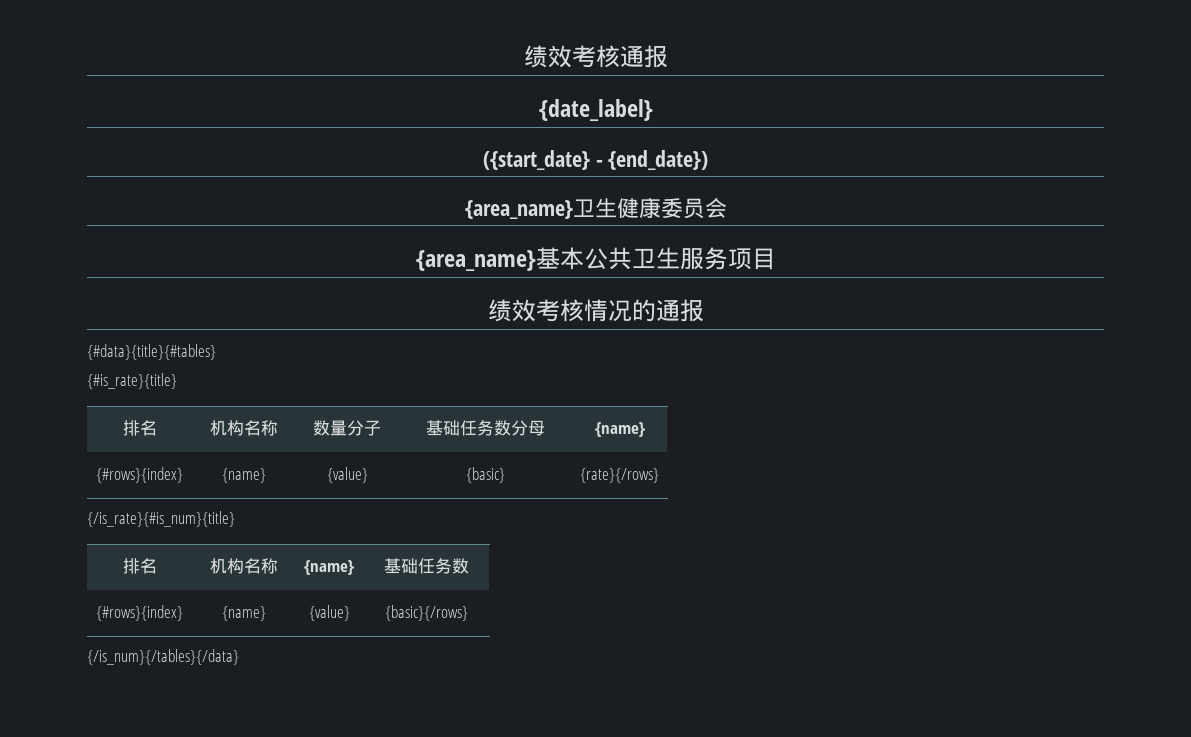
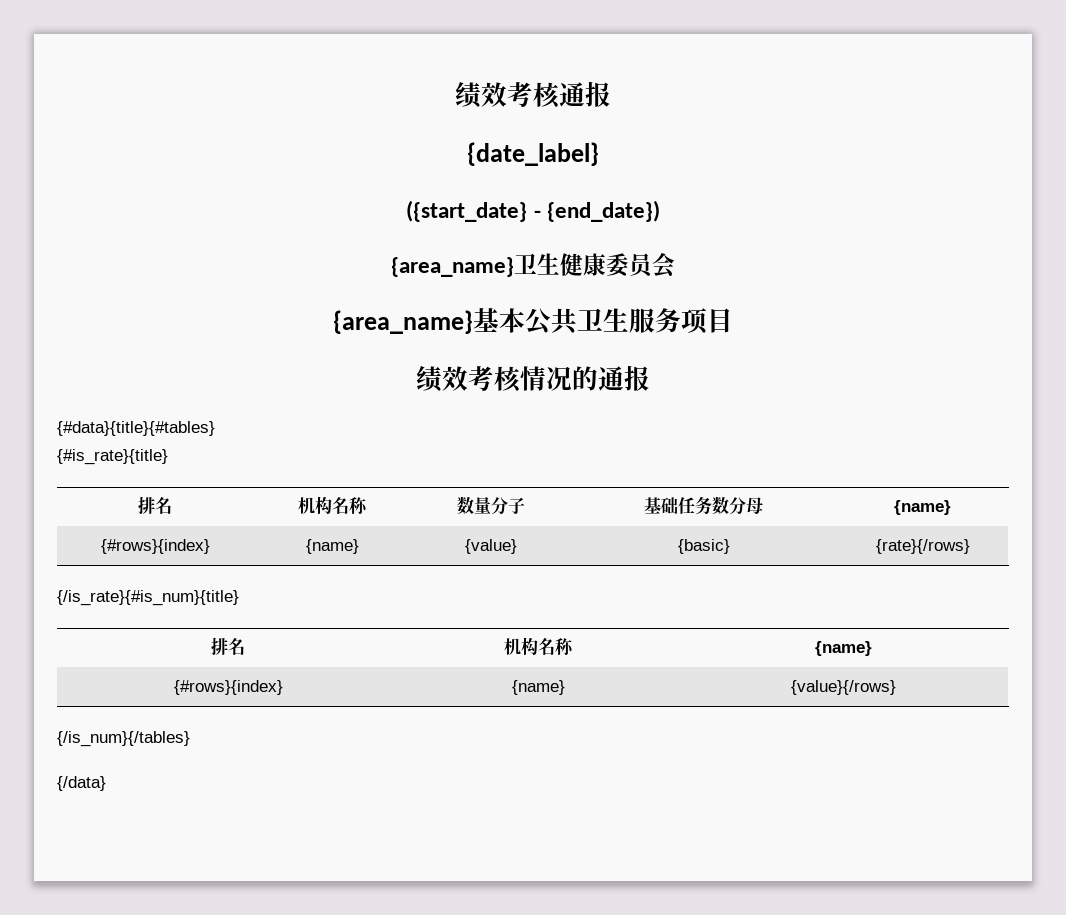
- 排名 | 机构名称 | {name} | 基础任务数
- {#rows}{index} | {name} | {value} | {basic}{/rows}
- {/is_num}{/tables}{/data}
+ 排名 | 机构名称 | {name}
+ {#rows}{index} | {name} | {value}{/rows}
+ {/is_num}{/tables}
+ {/data}

